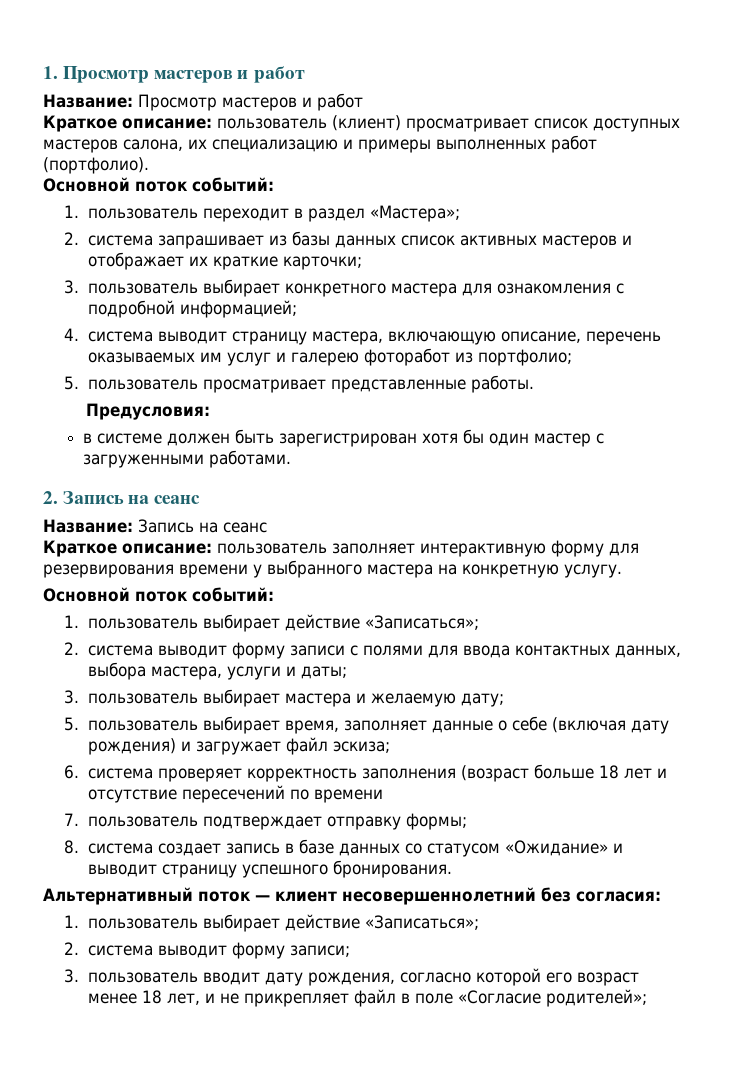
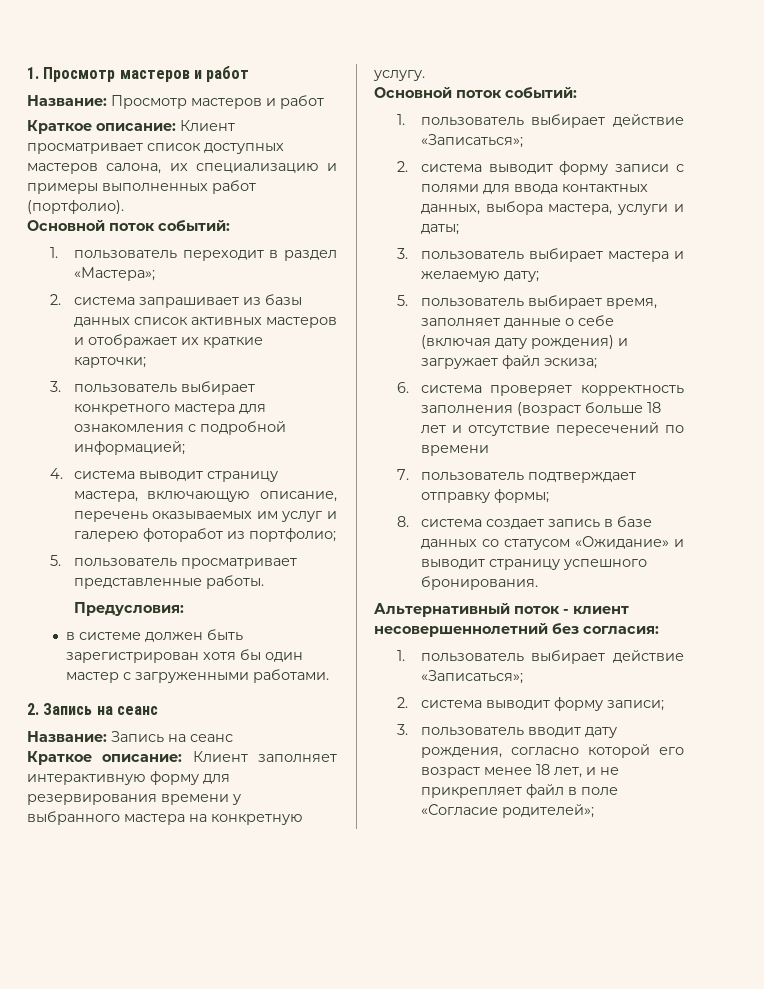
- Краткое описание: пользователь (клиент) просматривает список доступных мастеров салона, их специализацию и примеры выполненных работ (портфолио).
+ Краткое описание: Клиент просматривает список доступных мастеров салона, их специализацию и примеры выполненных работ (портфолио).
- Краткое описание: пользователь заполняет интерактивную форму для резервирования времени у выбранного мастера на конкретную услугу.
+ Краткое описание: Клиент заполняет интерактивную форму для резервирования времени у выбранного мастера на конкретную услугу.
- Альтернативный поток — клиент несовершеннолетний без согласия:
+ Альтернативный поток - клиент несовершеннолетний без согласия:

